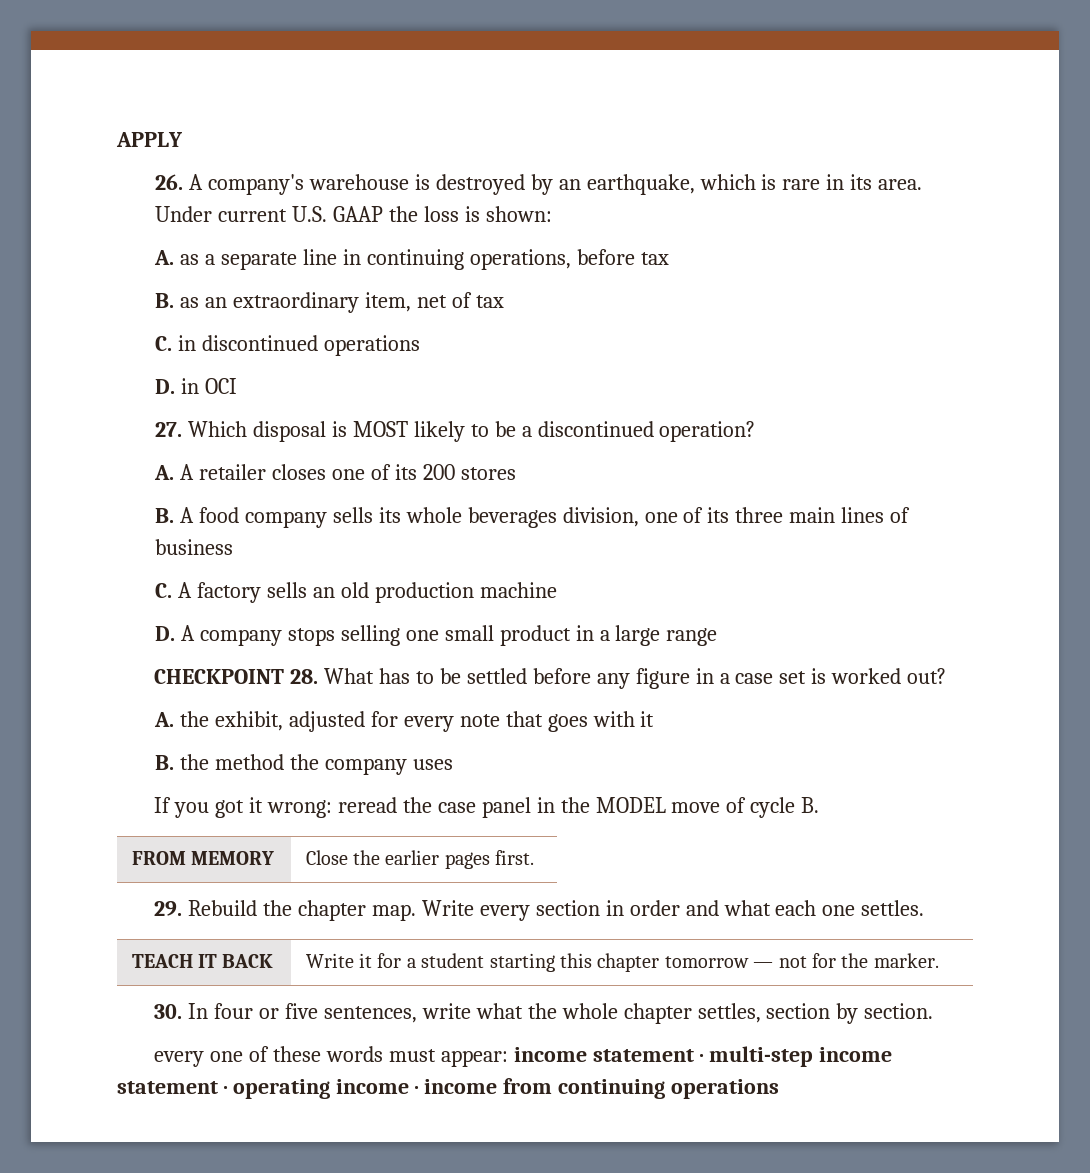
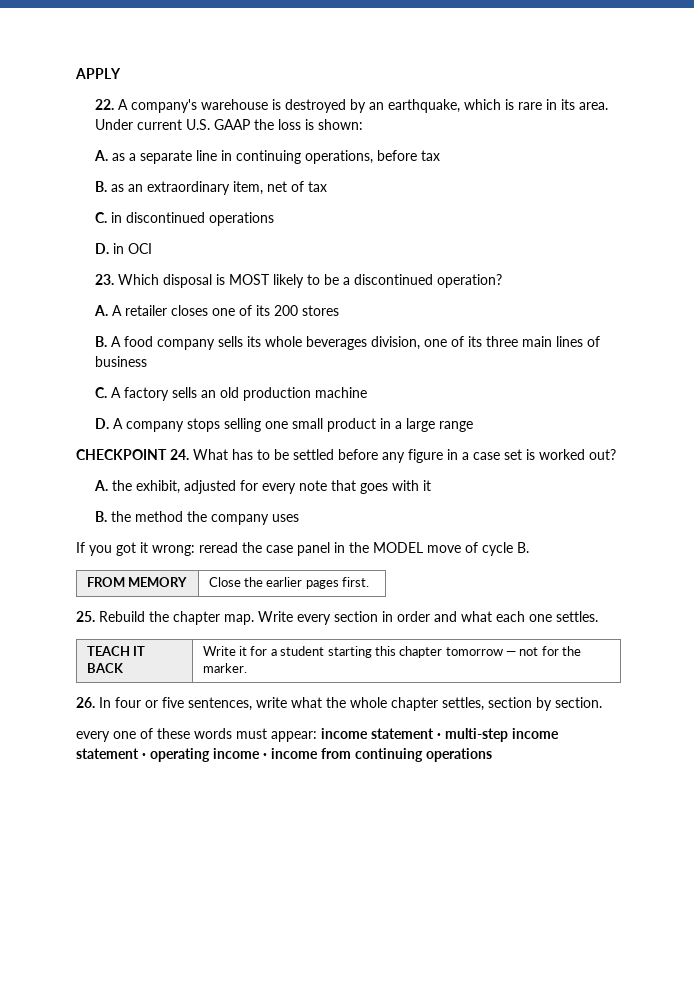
- 26. A company's warehouse is destroyed by an earthquake, which is rare in its area.
+ 22. A company's warehouse is destroyed by an earthquake, which is rare in its area.
- 27. Which disposal is MOST likely to be a discontinued operation?
+ 23. Which disposal is MOST likely to be a discontinued operation?
- CHECKPOINT 28. What has to be settled before any figure in a case set is worked out?
+ CHECKPOINT 24. What has to be settled before any figure in a case set is worked out?
- 29. Rebuild the chapter map.
+ 25. Rebuild the chapter map.
- 30. In four or five sentences, write what the whole chapter settles, section by section.
+ 26. In four or five sentences, write what the whole chapter settles, section by section.

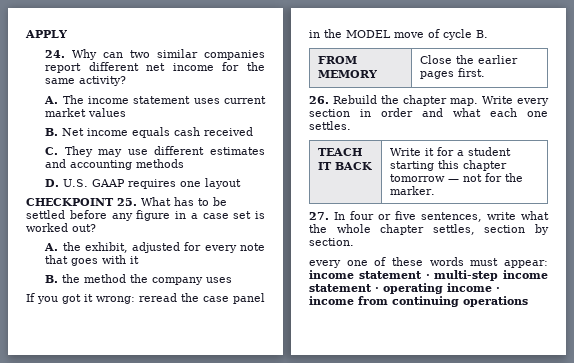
- 22. A company's warehouse is destroyed by an earthquake, which is rare in its area. Under current U.S. GAAP the loss is shown:
- A. as a separate line in continuing operations, before tax
- B. as an extraordinary item, net of tax
- C. in discontinued operations
- D. in OCI
- 23. Which disposal is MOST likely to be a discontinued operation?
- A. A retailer closes one of its 200 stores
- B. A food company sells its whole beverages division, one of its three main lines of business
- C. A factory sells an old production machine
- D. A company stops selling one small product in a large range
+ 24. Why can two similar companies report different net income for the same activity?
+ A. The income statement uses current market values
+ B. Net income equals cash received
+ C. They may use different estimates and accounting methods
+ D. U.S. GAAP requires one layout
- CHECKPOINT 24. What has to be settled before any figure in a case set is worked out?
+ CHECKPOINT 25. What has to be settled before any figure in a case set is worked out?
- 25. Rebuild the chapter map.
+ 26. Rebuild the chapter map.
- 26. In four or five sentences, write what the whole chapter settles, section by section.
+ 27. In four or five sentences, write what the whole chapter settles, section by section.

